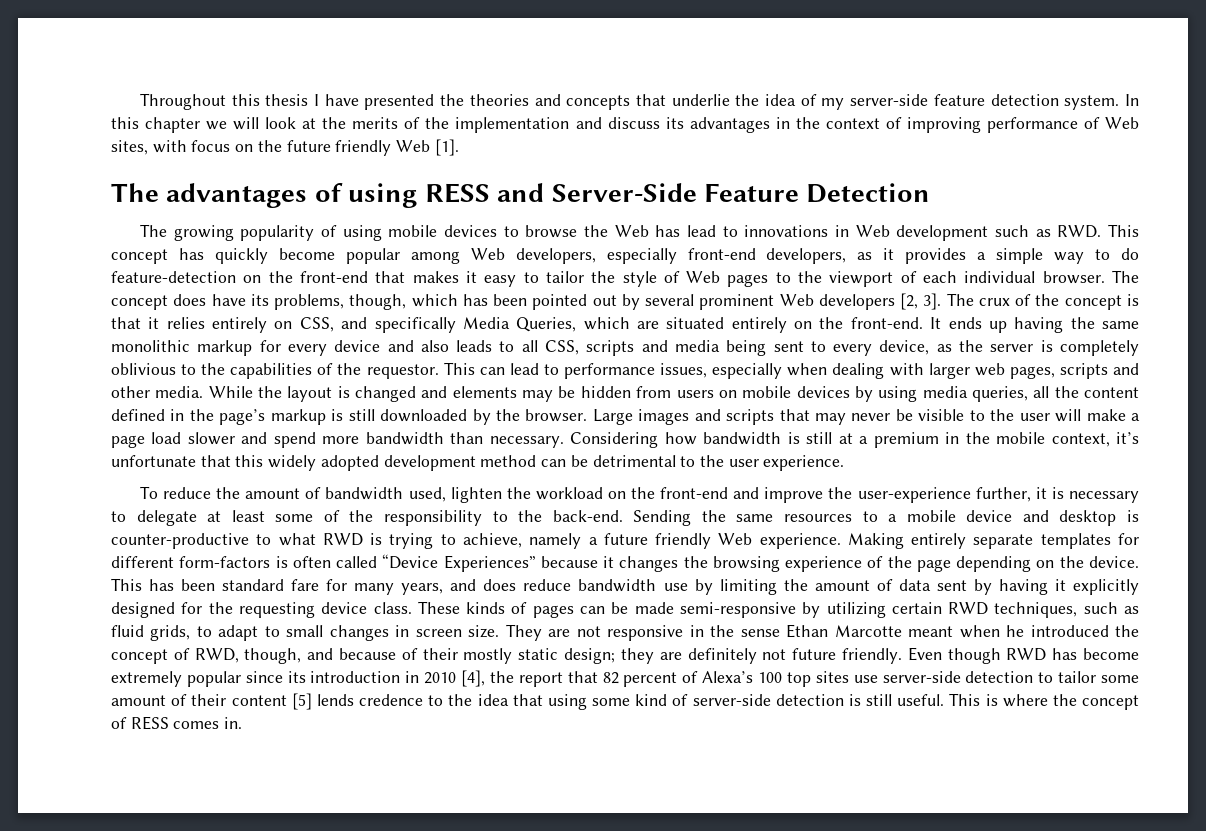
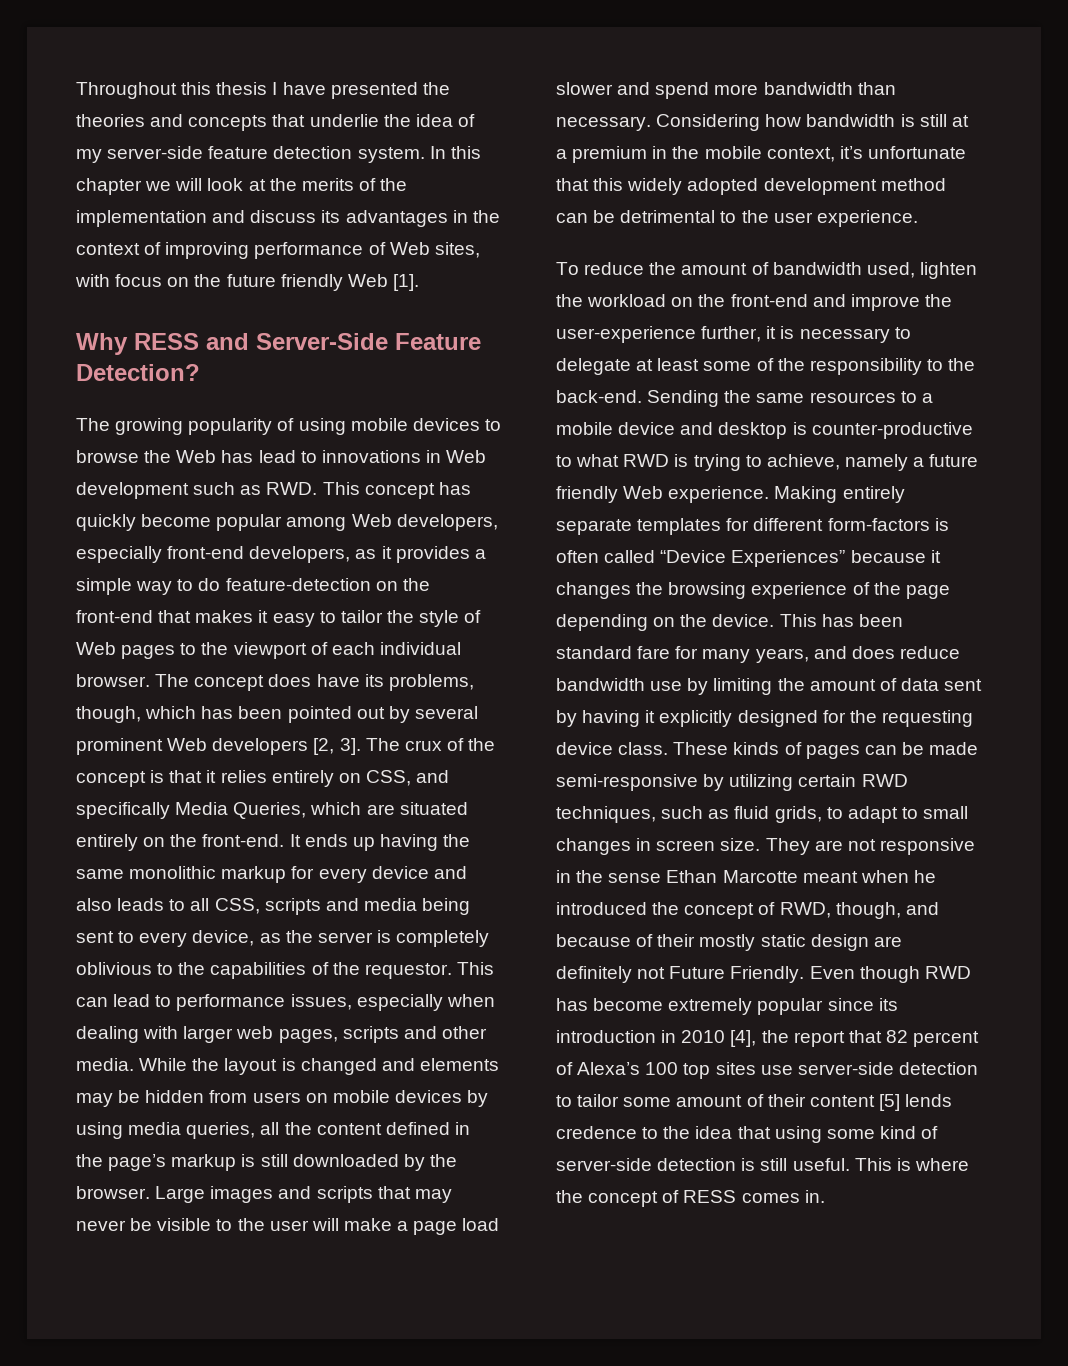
- The advantages of using RESS and Server-Side Feature Detection
+ Why RESS and Server-Side Feature Detection?
- They are not responsive in the sense Ethan Marcotte meant when he introduced the concept of RWD, though, and because of their mostly static design; they are definitely not future friendly.
+ They are not responsive in the sense Ethan Marcotte meant when he introduced the concept of RWD, though, and because of their mostly static design are definitely not Future Friendly.

